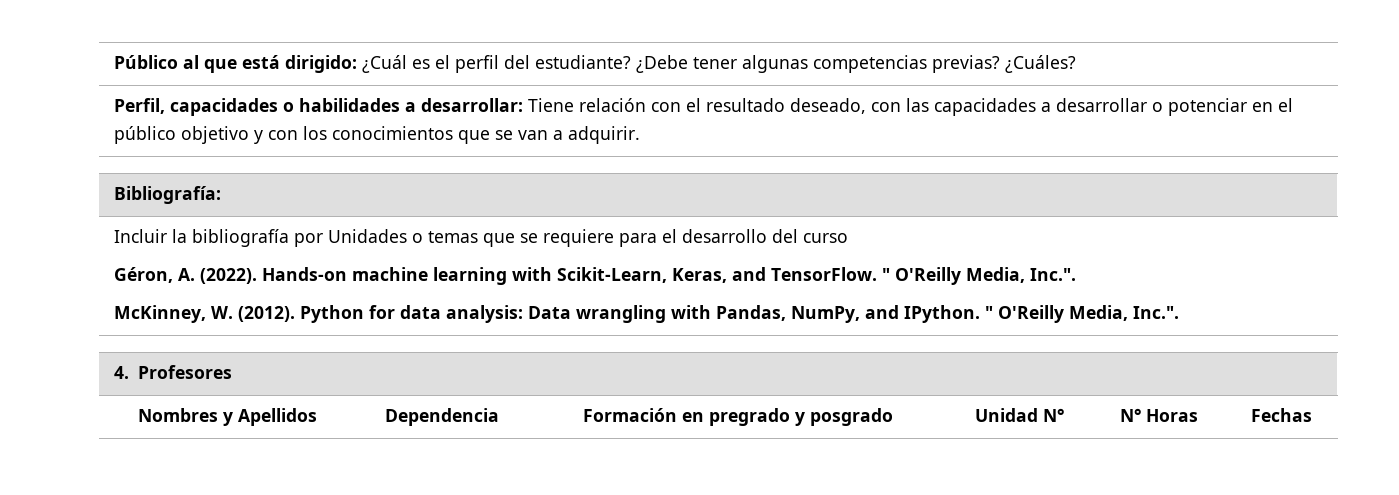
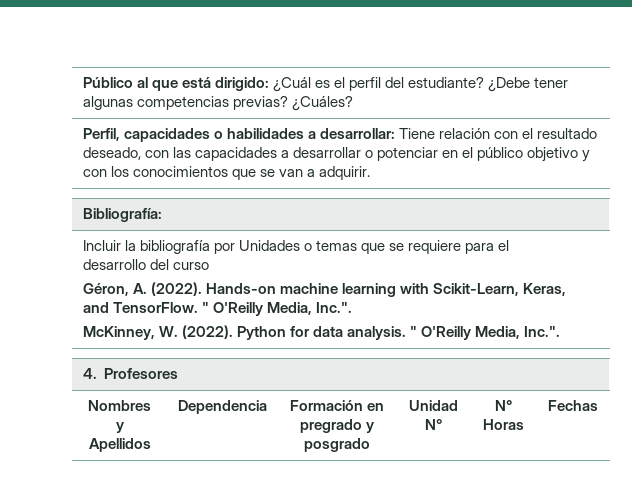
- McKinney, W. (2012).
+ McKinney, W. (2022).
- Python for data analysis: Data wrangling with Pandas, NumPy, and IPython.
+ Python for data analysis.

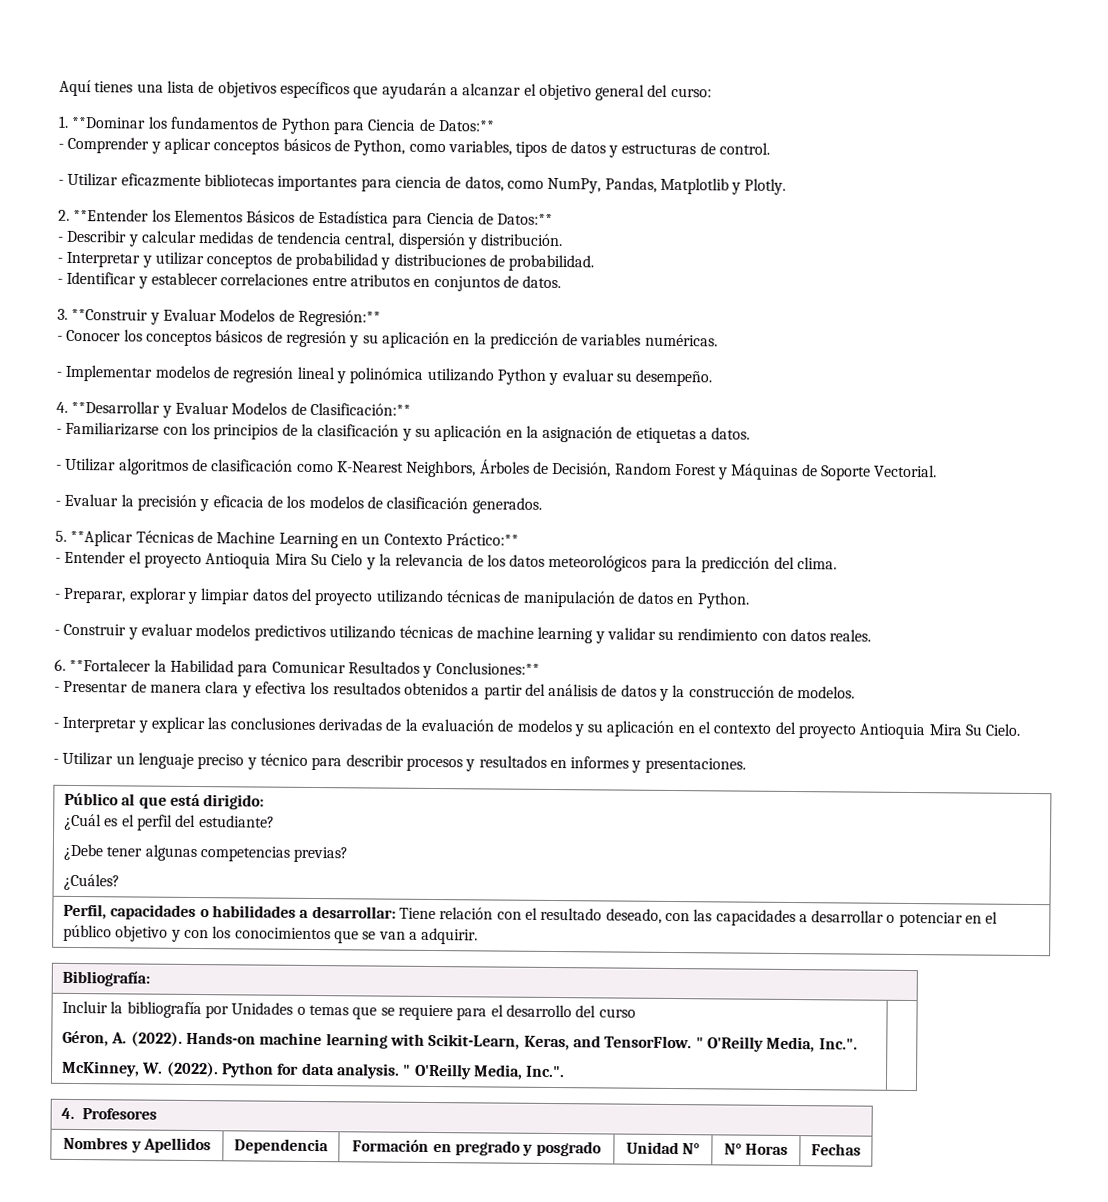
+ Aquí tienes una lista de objetivos específicos que ayudarán a alcanzar el objetivo general del curso:
+ 1. **Dominar los fundamentos de Python para Ciencia de Datos:**
+ - Comprender y aplicar conceptos básicos de Python, como variables, tipos de datos y estructuras de control.
+ - Utilizar eficazmente bibliotecas importantes para ciencia de datos, como NumPy, Pandas, Matplotlib y Plotly.
+ 2. **Entender los Elementos Básicos de Estadística para Ciencia de Datos:**
+ - Describir y calcular medidas de tendencia central, dispersión y distribución.
+ - Interpretar y utilizar conceptos de probabilidad y distribuciones de probabilidad.
+ - Identificar y establecer correlaciones entre atributos en conjuntos de datos.
+ 3. **Construir y Evaluar Modelos de Regresión:**
+ - Conocer los conceptos básicos de regresión y su aplicación en la predicción de variables numéricas.
+ - Implementar modelos de regresión lineal y polinómica utilizando Python y evaluar su desempeño.
+ 4. **Desarrollar y Evaluar Modelos de Clasificación:**
+ - Familiarizarse con los principios de la clasificación y su aplicación en la asignación de etiquetas a datos.
+ - Utilizar algoritmos de clasificación como K-Nearest Neighbors, Árboles de Decisión, Random Forest y Máquinas de Soporte Vectorial.
+ - Evaluar la precisión y eficacia de los modelos de clasificación generados.
+ 5. **Aplicar Técnicas de Machine Learning en un Contexto Práctico:**
+ - Entender el proyecto Antioquia Mira Su Cielo y la relevancia de los datos meteorológicos para la predicción del clima.
+ - Preparar, explorar y limpiar datos del proyecto utilizando técnicas de manipulación de datos en Python.
+ - Construir y evaluar modelos predictivos utilizando técnicas de machine learning y validar su rendimiento con datos reales.
+ 6. **Fortalecer la Habilidad para Comunicar Resultados y Conclusiones:**
+ - Presentar de manera clara y efectiva los resultados obtenidos a partir del análisis de datos y la construcción de modelos.
+ - Interpretar y explicar las conclusiones derivadas de la evaluación de modelos y su aplicación en el contexto del proyecto Antioquia Mira Su Cielo.
+ - Utilizar un lenguaje preciso y técnico para describir procesos y resultados en informes y presentaciones.
- Público al que está dirigido: ¿Cuál es el perfil del estudiante? ¿Debe tener algunas competencias previas? ¿Cuáles?
+ Público al que está dirigido:
+ ¿Cuál es el perfil del estudiante?
+ ¿Debe tener algunas competencias previas?
+ ¿Cuáles?

